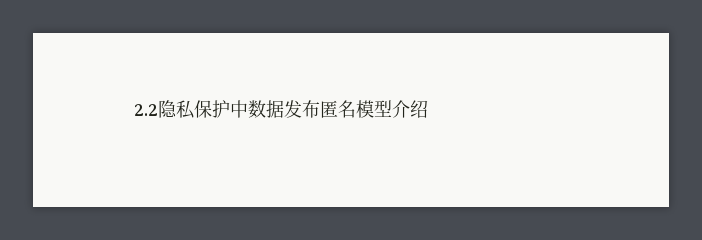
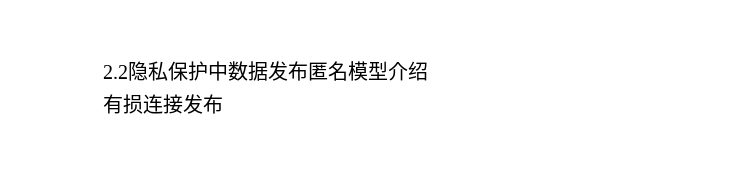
+ 有损连接发布

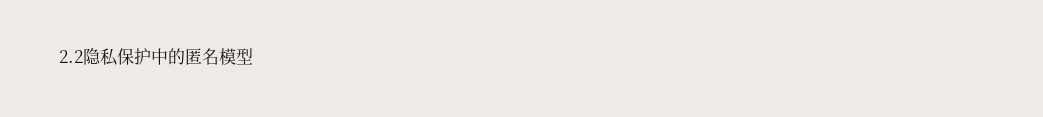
- 2.2隐私保护中数据发布匿名模型介绍
- 有损连接发布
+ 2.2隐私保护中的匿名模型

